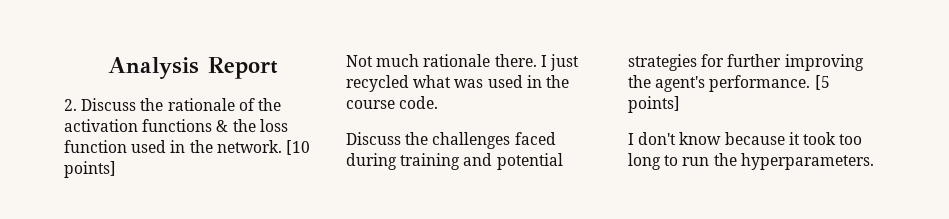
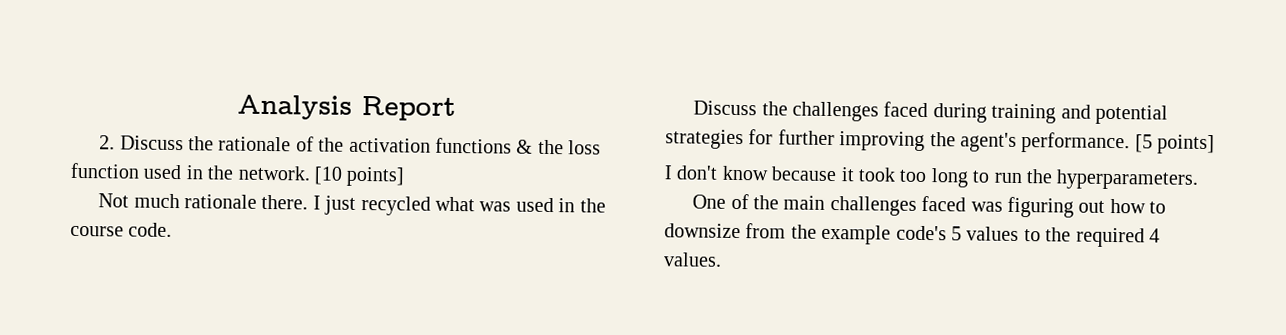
+ One of the main challenges faced was figuring out how to downsize from the example code's 5 values to the required 4 values.

